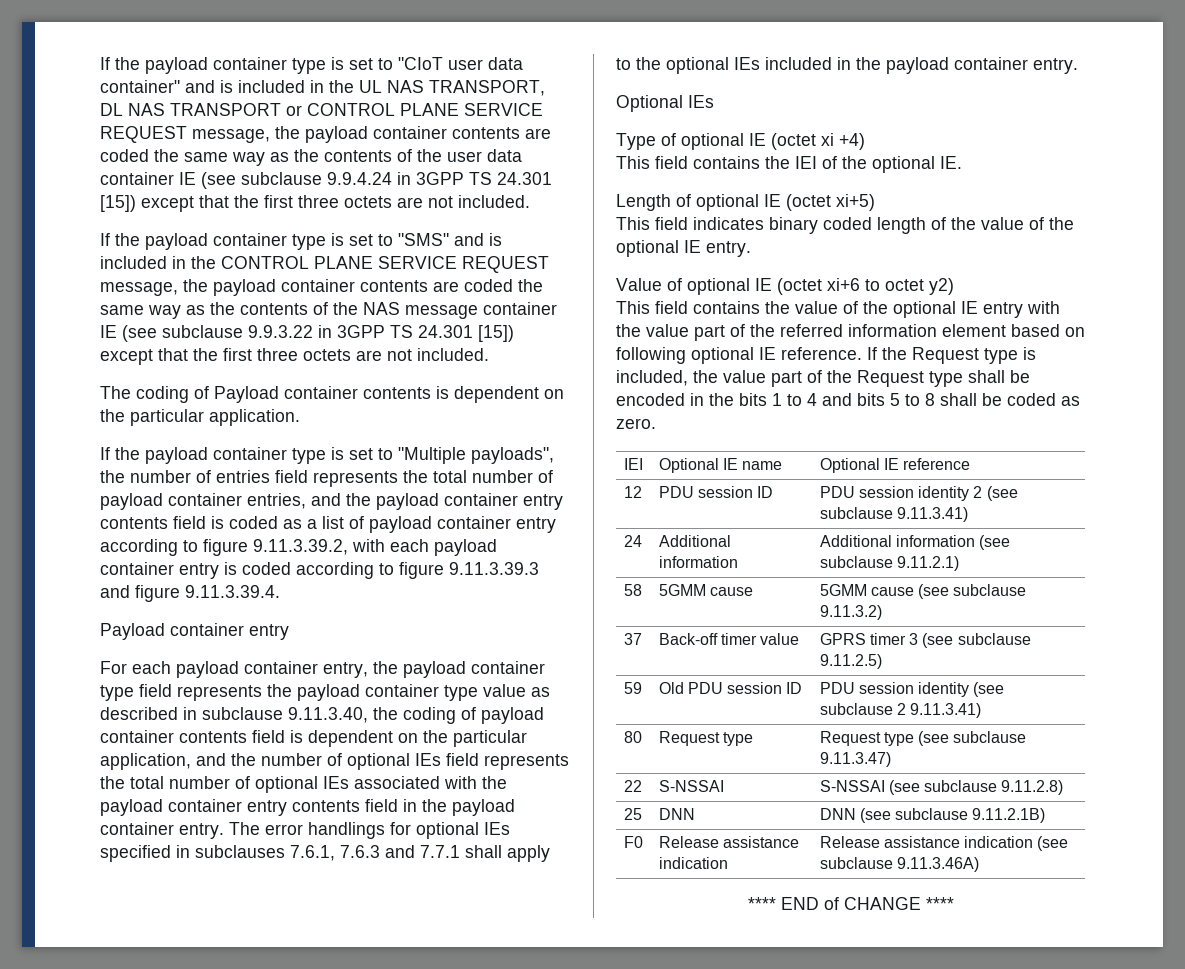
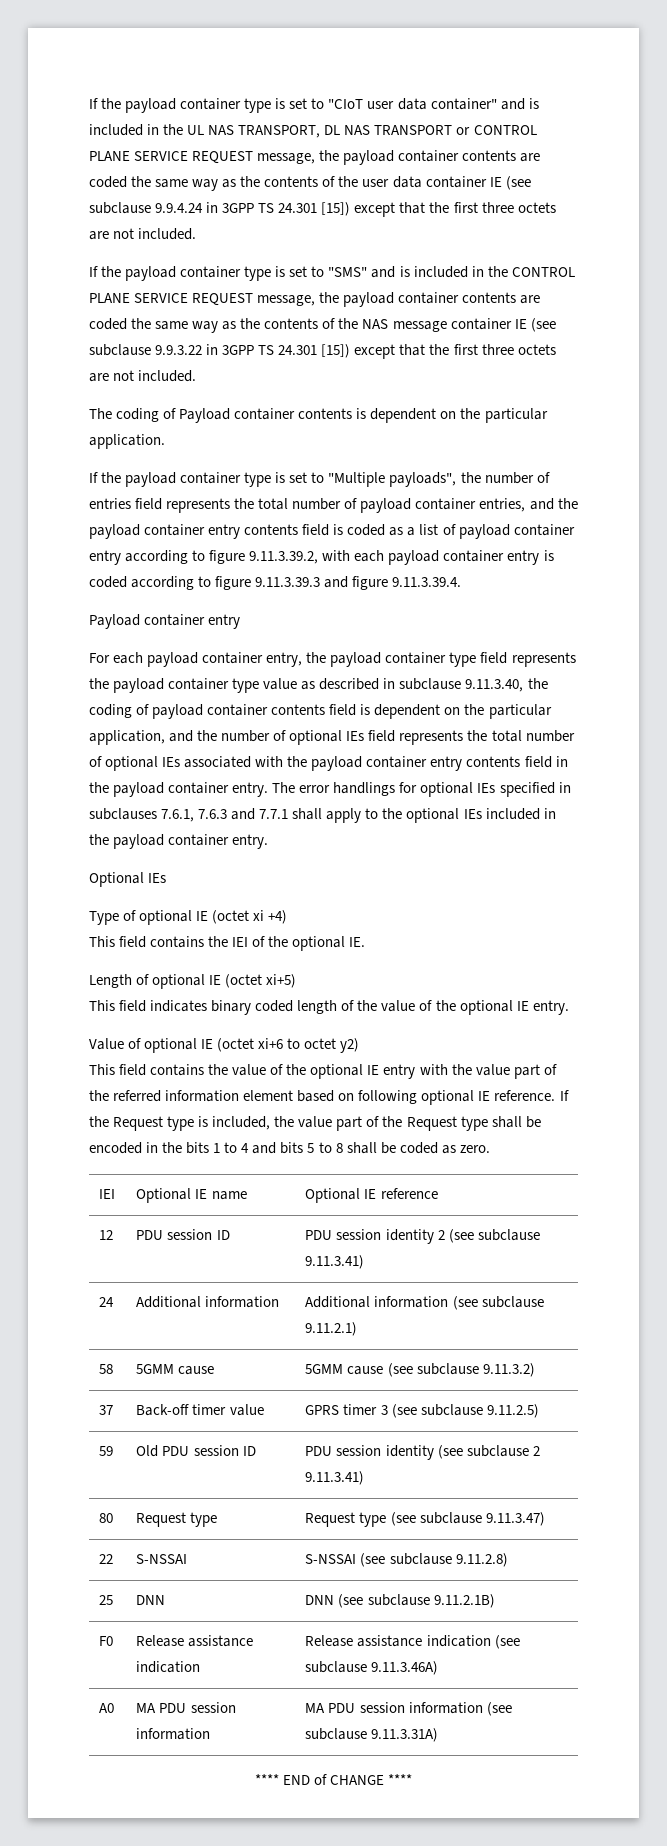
+ A0 | MA PDU session information | MA PDU session information (see subclause 9.11.3.31A)

